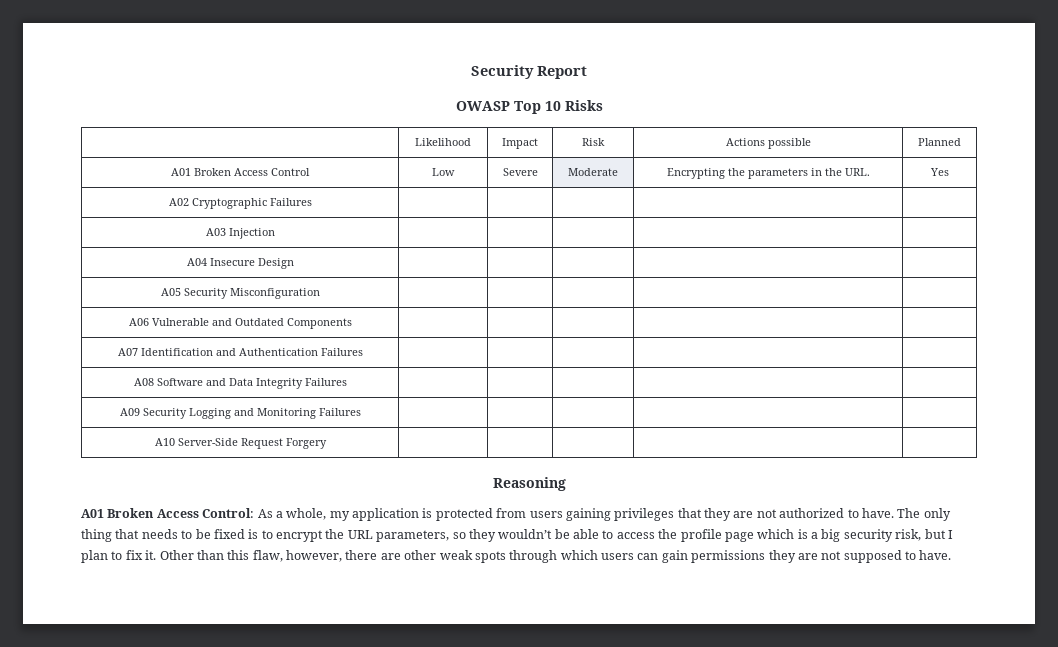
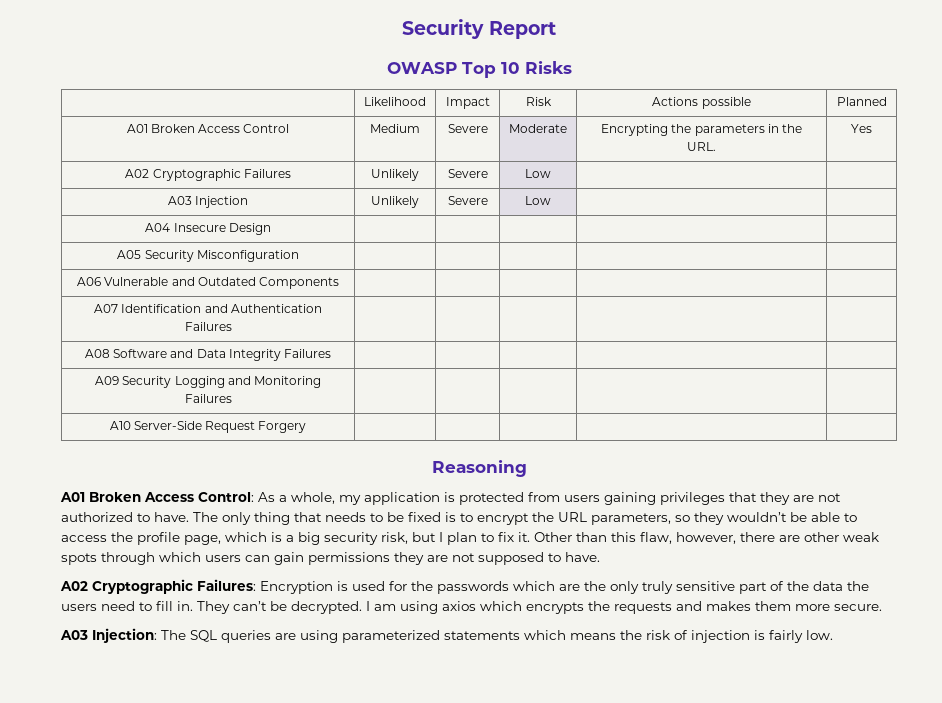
- A01 Broken Access Control | Low | Severe | Moderate | Encrypting the parameters in the URL. | Yes
+ A01 Broken Access Control | Medium | Severe | Moderate | Encrypting the parameters in the URL. | Yes
- A02 Cryptographic Failures | | | | |
+ A02 Cryptographic Failures | Unlikely | Severe | Low | |
- A03 Injection | | | | |
+ A03 Injection | Unlikely | Severe | Low | |
- The only thing that needs to be fixed is to encrypt the URL parameters, so they wouldn’t be able to access the profile page which is a big security risk, but I plan to fix it.
+ The only thing that needs to be fixed is to encrypt the URL parameters, so they wouldn’t be able to access the profile page, which is a big security risk, but I plan to fix it.
+ A02 Cryptographic Failures: Encryption is used for the passwords which are the only truly sensitive part of the data the users need to fill in. They can’t be decrypted. I am using axios which encrypts the requests and makes them more secure.
+ A03 Injection: The SQL queries are using parameterized statements which means the risk of injection is fairly low.

